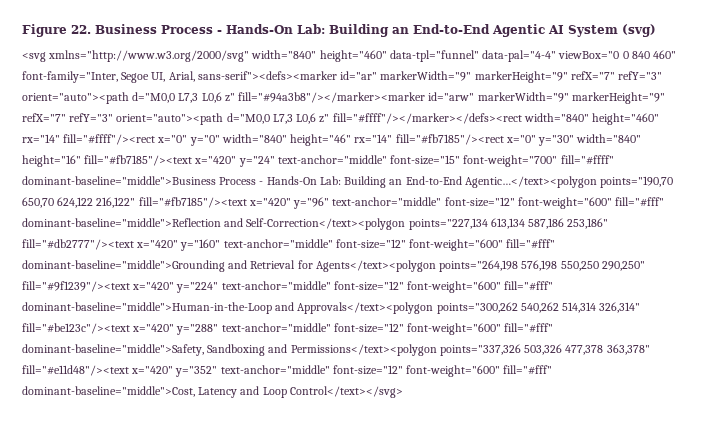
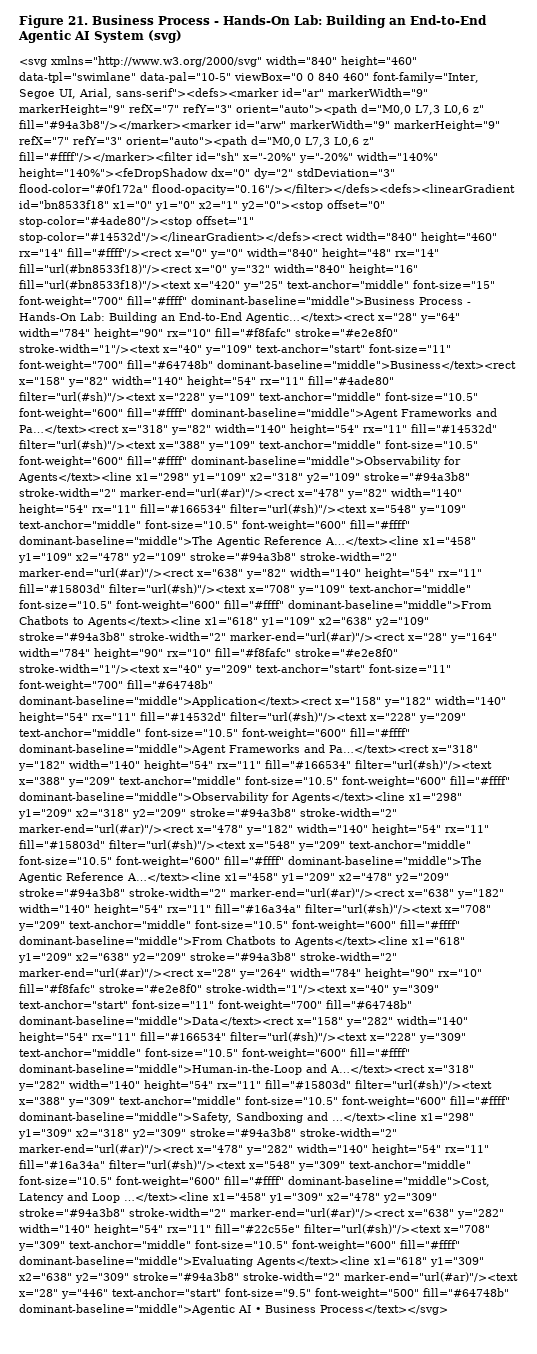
- Figure 22. Business Process - Hands-On Lab: Building an End-to-End Agentic AI System (svg)
+ Figure 21. Business Process - Hands-On Lab: Building an End-to-End Agentic AI System (svg)
- <svg xmlns="http://www.w3.org/2000/svg" width="840" height="460" data-tpl="funnel" data-pal="4-4" viewBox="0 0 840 460" font-family="Inter, Segoe UI, Arial, sans-serif"><defs><marker id="ar" markerWidth="9" markerHeight="9" refX="7" refY="3" orient="auto"><path d="M0,0 L7,3 L0,6 z" fill="#94a3b8"/></marker><marker id="arw" markerWidth="9" markerHeight="9" refX="7" refY="3" orient="auto"><path d="M0,0 L7,3 L0,6 z" fill="#ffff"/></marker></defs><rect width="840" height="460" rx="14" fill="#ffff"/><rect x="0" y="0" width="840" height="46" rx="14" fill="#fb7185"/><rect x="0" y="30" width="840" height="16" fill="#fb7185"/><text x="420" y="24" text-anchor="middle" font-size="15" font-weight="700" fill="#ffff" dominant-baseline="middle">Business Process - Hands-On Lab: Building an End-to-End Agentic…</text><polygon points="190,70 650,70 624,122 216,122" fill="#fb7185"/><text x="420" y="96" text-anchor="middle" font-size="12" font-weight="600" fill="#fff" dominant-baseline="middle">Reflection and Self-Correction</text><polygon points="227,134 613,134 587,186 253,186" fill="#db2777"/><text x="420" y="160" text-anchor="middle" font-size="12" font-weight="600" fill="#fff" dominant-baseline="middle">Grounding and Retrieval for Agents</text><polygon points="264,198 576,198 550,250 290,250" fill="#9f1239"/><text x="420" y="224" text-anchor="middle" font-size="12" font-weight="600" fill="#fff" dominant-baseline="middle">Human-in-the-Loop and Approvals</text><polygon points="300,262 540,262 514,314 326,314" fill="#be123c"/><text x="420" y="288" text-anchor="middle" font-size="12" font-weight="600" fill="#fff" dominant-baseline="middle">Safety, Sandboxing and Permissions</text><polygon points="337,326 503,326 477,378 363,378" fill="#e11d48"/><text x="420" y="352" text-anchor="middle" font-size="12" font-weight="600" fill="#fff" dominant-baseline="middle">Cost, Latency and Loop Control</text></svg>
+ <svg xmlns="http://www.w3.org/2000/svg" width="840" height="460" data-tpl="swimlane" data-pal="10-5" viewBox="0 0 840 460" font-family="Inter, Segoe UI, Arial, sans-serif"><defs><marker id="ar" markerWidth="9" markerHeight="9" refX="7" refY="3" orient="auto"><path d="M0,0 L7,3 L0,6 z" fill="#94a3b8"/></marker><marker id="arw" markerWidth="9" markerHeight="9" refX="7" refY="3" orient="auto"><path d="M0,0 L7,3 L0,6 z" fill="#ffff"/></marker><filter id="sh" x="-20%" y="-20%" width="140%" height="140%"><feDropShadow dx="0" dy="2" stdDeviation="3" flood-color="#0f172a" flood-opacity="0.16"/></filter></defs><defs><linearGradient id="bn8533f18" x1="0" y1="0" x2="1" y2="0"><stop offset="0" stop-color="#4ade80"/><stop offset="1" stop-color="#14532d"/></linearGradient></defs><rect width="840" height="460" rx="14" fill="#ffff"/><rect x="0" y="0" width="840" height="48" rx="14" fill="url(#bn8533f18)"/><rect x="0" y="32" width="840" height="16" fill="url(#bn8533f18)"/><text x="420" y="25" text-anchor="middle" font-size="15" font-weight="700" fill="#ffff" dominant-baseline="middle">Business Process - Hands-On Lab: Building an End-to-End Agentic…</text><rect x="28" y="64" width="784" height="90" rx="10" fill="#f8fafc" stroke="#e2e8f0" stroke-width="1"/><text x="40" y="109" text-anchor="start" font-size="11" font-weight="700" fill="#64748b" dominant-baseline="middle">Business</text><rect x="158" y="82" width="140" height="54" rx="11" fill="#4ade80" filter="url(#sh)"/><text x="228" y="109" text-anchor="middle" font-size="10.5" font-weight="600" fill="#ffff" dominant-baseline="middle">Agent Frameworks and Pa…</text><rect x="318" y="82" width="140" height="54" rx="11" fill="#14532d" filter="url(#sh)"/><text x="388" y="109" text-anchor="middle" font-size="10.5" font-weight="600" fill="#ffff" dominant-baseline="middle">Observability for Agents</text><line x1="298" y1="109" x2="318" y2="109" stroke="#94a3b8" stroke-width="2" marker-end="url(#ar)"/><rect x="478" y="82" width="140" height="54" rx="11" fill="#166534" filter="url(#sh)"/><text x="548" y="109" text-anchor="middle" font-size="10.5" font-weight="600" fill="#ffff" dominant-baseline="middle">The Agentic Reference A…</text><line x1="458" y1="109" x2="478" y2="109" stroke="#94a3b8" stroke-width="2" marker-end="url(#ar)"/><rect x="638" y="82" width="140" height="54" rx="11" fill="#15803d" filter="url(#sh)"/><text x="708" y="109" text-anchor="middle" font-size="10.5" font-weight="600" fill="#ffff" dominant-baseline="middle">From Chatbots to Agents</text><line x1="618" y1="109" x2="638" y2="109" stroke="#94a3b8" stroke-width="2" marker-end="url(#ar)"/><rect x="28" y="164" width="784" height="90" rx="10" fill="#f8fafc" stroke="#e2e8f0" stroke-width="1"/><text x="40" y="209" text-anchor="start" font-size="11" font-weight="700" fill="#64748b" dominant-baseline="middle">Application</text><rect x="158" y="182" width="140" height="54" rx="11" fill="#14532d" filter="url(#sh)"/><text x="228" y="209" text-anchor="middle" font-size="10.5" font-weight="600" fill="#ffff" dominant-baseline="middle">Agent Frameworks and Pa…</text><rect x="318" y="182" width="140" height="54" rx="11" fill="#166534" filter="url(#sh)"/><text x="388" y="209" text-anchor="middle" font-size="10.5" font-weight="600" fill="#ffff" dominant-baseline="middle">Observability for Agents</text><line x1="298" y1="209" x2="318" y2="209" stroke="#94a3b8" stroke-width="2" marker-end="url(#ar)"/><rect x="478" y="182" width="140" height="54" rx="11" fill="#15803d" filter="url(#sh)"/><text x="548" y="209" text-anchor="middle" font-size="10.5" font-weight="600" fill="#ffff" dominant-baseline="middle">The Agentic Reference A…</text><line x1="458" y1="209" x2="478" y2="209" stroke="#94a3b8" stroke-width="2" marker-end="url(#ar)"/><rect x="638" y="182" width="140" height="54" rx="11" fill="#16a34a" filter="url(#sh)"/><text x="708" y="209" text-anchor="middle" font-size="10.5" font-weight="600" fill="#ffff" dominant-baseline="middle">From Chatbots to Agents</text><line x1="618" y1="209" x2="638" y2="209" stroke="#94a3b8" stroke-width="2" marker-end="url(#ar)"/><rect x="28" y="264" width="784" height="90" rx="10" fill="#f8fafc" stroke="#e2e8f0" stroke-width="1"/><text x="40" y="309" text-anchor="start" font-size="11" font-weight="700" fill="#64748b" dominant-baseline="middle">Data</text><rect x="158" y="282" width="140" height="54" rx="11" fill="#166534" filter="url(#sh)"/><text x="228" y="309" text-anchor="middle" font-size="10.5" font-weight="600" fill="#ffff" dominant-baseline="middle">Human-in-the-Loop and A…</text><rect x="318" y="282" width="140" height="54" rx="11" fill="#15803d" filter="url(#sh)"/><text x="388" y="309" text-anchor="middle" font-size="10.5" font-weight="600" fill="#ffff" dominant-baseline="middle">Safety, Sandboxing and …</text><line x1="298" y1="309" x2="318" y2="309" stroke="#94a3b8" stroke-width="2" marker-end="url(#ar)"/><rect x="478" y="282" width="140" height="54" rx="11" fill="#16a34a" filter="url(#sh)"/><text x="548" y="309" text-anchor="middle" font-size="10.5" font-weight="600" fill="#ffff" dominant-baseline="middle">Cost, Latency and Loop …</text><line x1="458" y1="309" x2="478" y2="309" stroke="#94a3b8" stroke-width="2" marker-end="url(#ar)"/><rect x="638" y="282" width="140" height="54" rx="11" fill="#22c55e" filter="url(#sh)"/><text x="708" y="309" text-anchor="middle" font-size="10.5" font-weight="600" fill="#ffff" dominant-baseline="middle">Evaluating Agents</text><line x1="618" y1="309" x2="638" y2="309" stroke="#94a3b8" stroke-width="2" marker-end="url(#ar)"/><text x="28" y="446" text-anchor="start" font-size="9.5" font-weight="500" fill="#64748b" dominant-baseline="middle">Agentic AI • Business Process</text></svg>

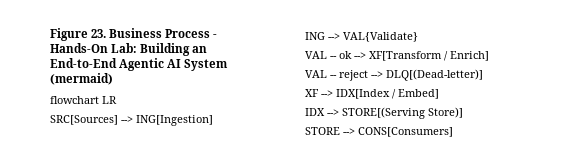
- Figure 21. Business Process - Hands-On Lab: Building an End-to-End Agentic AI System (svg)
- <svg xmlns="http://www.w3.org/2000/svg" width="840" height="460" data-tpl="swimlane" data-pal="10-5" viewBox="0 0 840 460" font-family="Inter, Segoe UI, Arial, sans-serif"><defs><marker id="ar" markerWidth="9" markerHeight="9" refX="7" refY="3" orient="auto"><path d="M0,0 L7,3 L0,6 z" fill="#94a3b8"/></marker><marker id="arw" markerWidth="9" markerHeight="9" refX="7" refY="3" orient="auto"><path d="M0,0 L7,3 L0,6 z" fill="#ffff"/></marker><filter id="sh" x="-20%" y="-20%" width="140%" height="140%"><feDropShadow dx="0" dy="2" stdDeviation="3" flood-color="#0f172a" flood-opacity="0.16"/></filter></defs><defs><linearGradient id="bn8533f18" x1="0" y1="0" x2="1" y2="0"><stop offset="0" stop-color="#4ade80"/><stop offset="1" stop-color="#14532d"/></linearGradient></defs><rect width="840" height="460" rx="14" fill="#ffff"/><rect x="0" y="0" width="840" height="48" rx="14" fill="url(#bn8533f18)"/><rect x="0" y="32" width="840" height="16" fill="url(#bn8533f18)"/><text x="420" y="25" text-anchor="middle" font-size="15" font-weight="700" fill="#ffff" dominant-baseline="middle">Business Process - Hands-On Lab: Building an End-to-End Agentic…</text><rect x="28" y="64" width="784" height="90" rx="10" fill="#f8fafc" stroke="#e2e8f0" stroke-width="1"/><text x="40" y="109" text-anchor="start" font-size="11" font-weight="700" fill="#64748b" dominant-baseline="middle">Business</text><rect x="158" y="82" width="140" height="54" rx="11" fill="#4ade80" filter="url(#sh)"/><text x="228" y="109" text-anchor="middle" font-size="10.5" font-weight="600" fill="#ffff" dominant-baseline="middle">Agent Frameworks and Pa…</text><rect x="318" y="82" width="140" height="54" rx="11" fill="#14532d" filter="url(#sh)"/><text x="388" y="109" text-anchor="middle" font-size="10.5" font-weight="600" fill="#ffff" dominant-baseline="middle">Observability for Agents</text><line x1="298" y1="109" x2="318" y2="109" stroke="#94a3b8" stroke-width="2" marker-end="url(#ar)"/><rect x="478" y="82" width="140" height="54" rx="11" fill="#166534" filter="url(#sh)"/><text x="548" y="109" text-anchor="middle" font-size="10.5" font-weight="600" fill="#ffff" dominant-baseline="middle">The Agentic Reference A…</text><line x1="458" y1="109" x2="478" y2="109" stroke="#94a3b8" stroke-width="2" marker-end="url(#ar)"/><rect x="638" y="82" width="140" height="54" rx="11" fill="#15803d" filter="url(#sh)"/><text x="708" y="109" text-anchor="middle" font-size="10.5" font-weight="600" fill="#ffff" dominant-baseline="middle">From Chatbots to Agents</text><line x1="618" y1="109" x2="638" y2="109" stroke="#94a3b8" stroke-width="2" marker-end="url(#ar)"/><rect x="28" y="164" width="784" height="90" rx="10" fill="#f8fafc" stroke="#e2e8f0" stroke-width="1"/><text x="40" y="209" text-anchor="start" font-size="11" font-weight="700" fill="#64748b" dominant-baseline="middle">Application</text><rect x="158" y="182" width="140" height="54" rx="11" fill="#14532d" filter="url(#sh)"/><text x="228" y="209" text-anchor="middle" font-size="10.5" font-weight="600" fill="#ffff" dominant-baseline="middle">Agent Frameworks and Pa…</text><rect x="318" y="182" width="140" height="54" rx="11" fill="#166534" filter="url(#sh)"/><text x="388" y="209" text-anchor="middle" font-size="10.5" font-weight="600" fill="#ffff" dominant-baseline="middle">Observability for Agents</text><line x1="298" y1="209" x2="318" y2="209" stroke="#94a3b8" stroke-width="2" marker-end="url(#ar)"/><rect x="478" y="182" width="140" height="54" rx="11" fill="#15803d" filter="url(#sh)"/><text x="548" y="209" text-anchor="middle" font-size="10.5" font-weight="600" fill="#ffff" dominant-baseline="middle">The Agentic Reference A…</text><line x1="458" y1="209" x2="478" y2="209" stroke="#94a3b8" stroke-width="2" marker-end="url(#ar)"/><rect x="638" y="182" width="140" height="54" rx="11" fill="#16a34a" filter="url(#sh)"/><text x="708" y="209" text-anchor="middle" font-size="10.5" font-weight="600" fill="#ffff" dominant-baseline="middle">From Chatbots to Agents</text><line x1="618" y1="209" x2="638" y2="209" stroke="#94a3b8" stroke-width="2" marker-end="url(#ar)"/><rect x="28" y="264" width="784" height="90" rx="10" fill="#f8fafc" stroke="#e2e8f0" stroke-width="1"/><text x="40" y="309" text-anchor="start" font-size="11" font-weight="700" fill="#64748b" dominant-baseline="middle">Data</text><rect x="158" y="282" width="140" height="54" rx="11" fill="#166534" filter="url(#sh)"/><text x="228" y="309" text-anchor="middle" font-size="10.5" font-weight="600" fill="#ffff" dominant-baseline="middle">Human-in-the-Loop and A…</text><rect x="318" y="282" width="140" height="54" rx="11" fill="#15803d" filter="url(#sh)"/><text x="388" y="309" text-anchor="middle" font-size="10.5" font-weight="600" fill="#ffff" dominant-baseline="middle">Safety, Sandboxing and …</text><line x1="298" y1="309" x2="318" y2="309" stroke="#94a3b8" stroke-width="2" marker-end="url(#ar)"/><rect x="478" y="282" width="140" height="54" rx="11" fill="#16a34a" filter="url(#sh)"/><text x="548" y="309" text-anchor="middle" font-size="10.5" font-weight="600" fill="#ffff" dominant-baseline="middle">Cost, Latency and Loop …</text><line x1="458" y1="309" x2="478" y2="309" stroke="#94a3b8" stroke-width="2" marker-end="url(#ar)"/><rect x="638" y="282" width="140" height="54" rx="11" fill="#22c55e" filter="url(#sh)"/><text x="708" y="309" text-anchor="middle" font-size="10.5" font-weight="600" fill="#ffff" dominant-baseline="middle">Evaluating Agents</text><line x1="618" y1="309" x2="638" y2="309" stroke="#94a3b8" stroke-width="2" marker-end="url(#ar)"/><text x="28" y="446" text-anchor="start" font-size="9.5" font-weight="500" fill="#64748b" dominant-baseline="middle">Agentic AI • Business Process</text></svg>
+ Figure 23. Business Process - Hands-On Lab: Building an End-to-End Agentic AI System (mermaid)
+ flowchart LR
+ SRC[Sources] --> ING[Ingestion]
+ ING --> VAL{Validate}
+ VAL -- ok --> XF[Transform / Enrich]
+ VAL -- reject --> DLQ[(Dead-letter)]
+ XF --> IDX[Index / Embed]
+ IDX --> STORE[(Serving Store)]
+ STORE --> CONS[Consumers]

